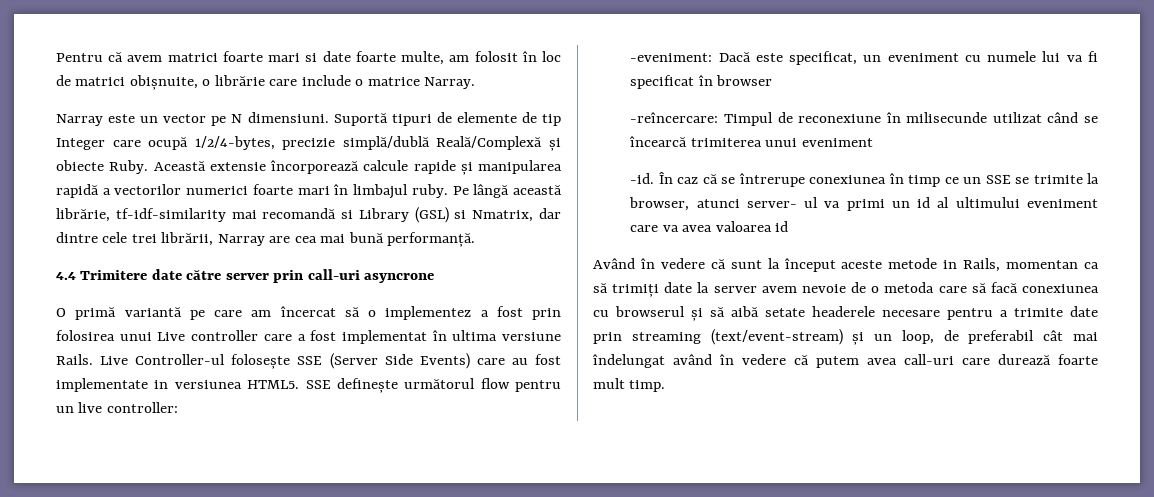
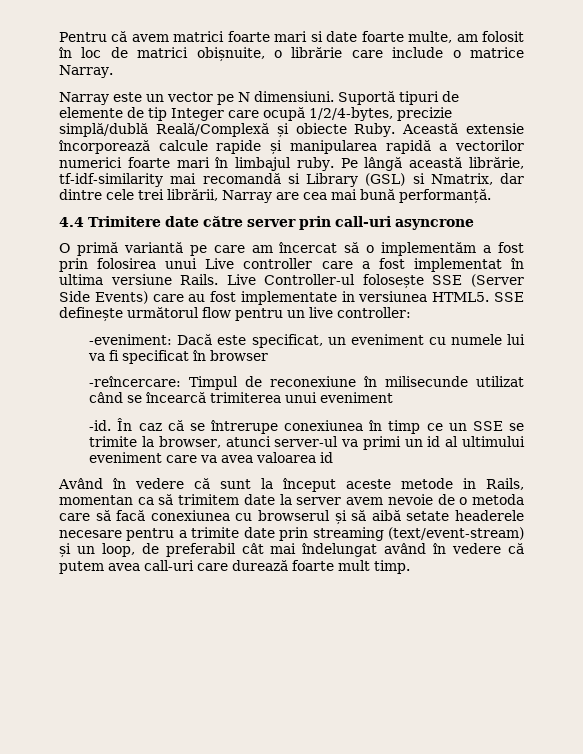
- O primă variantă pe care am încercat să o implementez a fost prin folosirea unui Live controller care a fost implementat în ultima versiune Rails.
+ O primă variantă pe care am încercat să o implementăm a fost prin folosirea unui Live controller care a fost implementat în ultima versiune Rails.
- În caz că se întrerupe conexiunea în timp ce un SSE se trimite la browser, atunci server- ul va primi un id al ultimului eveniment care va avea valoarea id
+ În caz că se întrerupe conexiunea în timp ce un SSE se trimite la browser, atunci server-ul va primi un id al ultimului eveniment care va avea valoarea id
- Având în vedere că sunt la început aceste metode in Rails, momentan ca să trimiți date la server avem nevoie de o metoda care să facă conexiunea cu browserul și să aibă setate headerele necesare pentru a trimite date prin streaming (text/event-stream) și un loop, de preferabil cât mai îndelungat având în vedere că putem avea call-uri care durează foarte mult timp.
+ Având în vedere că sunt la început aceste metode in Rails, momentan ca să trimitem date la server avem nevoie de o metoda care să facă conexiunea cu browserul și să aibă setate headerele necesare pentru a trimite date prin streaming (text/event-stream) și un loop, de preferabil cât mai îndelungat având în vedere că putem avea call-uri care durează foarte mult timp.

